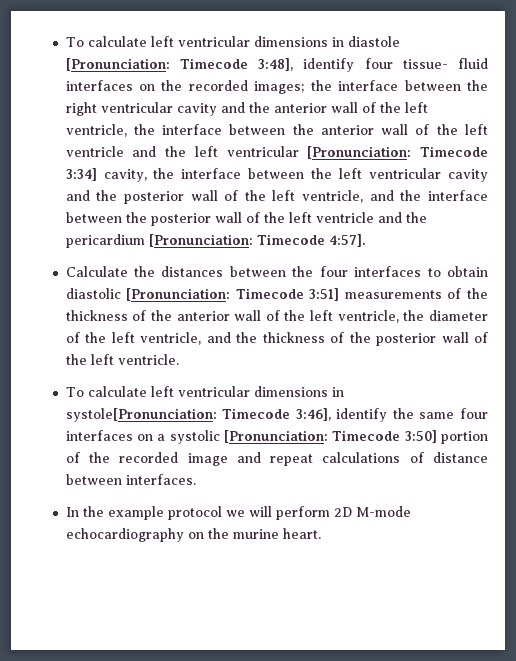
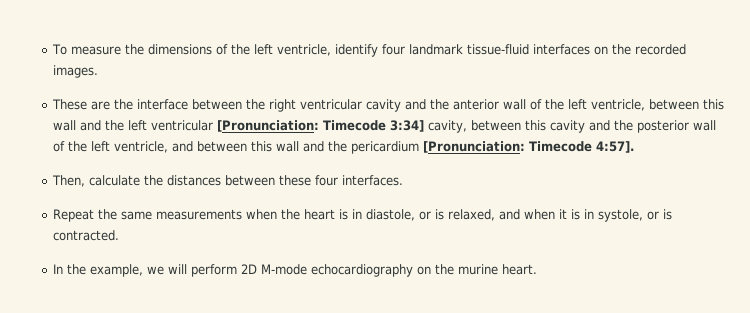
- To calculate left ventricular dimensions in diastole [Pronunciation: Timecode 3:48], identify four tissue- fluid interfaces on the recorded images; the interface between the right ventricular cavity and the anterior wall of the left ventricle, the interface between the anterior wall of the left ventricle and the left ventricular [Pronunciation: Timecode 3:34] cavity, the interface between the left ventricular cavity and the posterior wall of the left ventricle, and the interface between the posterior wall of the left ventricle and the pericardium [Pronunciation: Timecode 4:57].
+ To measure the dimensions of the left ventricle, identify four landmark tissue-fluid interfaces on the recorded images.
+ These are the interface between the right ventricular cavity and the anterior wall of the left ventricle, between this wall and the left ventricular [Pronunciation: Timecode 3:34] cavity, between this cavity and the posterior wall of the left ventricle, and between this wall and the pericardium [Pronunciation: Timecode 4:57].
- Calculate the distances between the four interfaces to obtain diastolic [Pronunciation: Timecode 3:51] measurements of the thickness of the anterior wall of the left ventricle, the diameter of the left ventricle, and the thickness of the posterior wall of the left ventricle.
- To calculate left ventricular dimensions in systole[Pronunciation: Timecode 3:46], identify the same four interfaces on a systolic [Pronunciation: Timecode 3:50] portion of the recorded image and repeat calculations of distance between interfaces.
+ Then, calculate the distances between these four interfaces.
+ Repeat the same measurements when the heart is in diastole, or is relaxed, and when it is in systole, or is contracted.
- In the example protocol we will perform 2D M-mode echocardiography on the murine heart.
+ In the example, we will perform 2D M-mode echocardiography on the murine heart.

